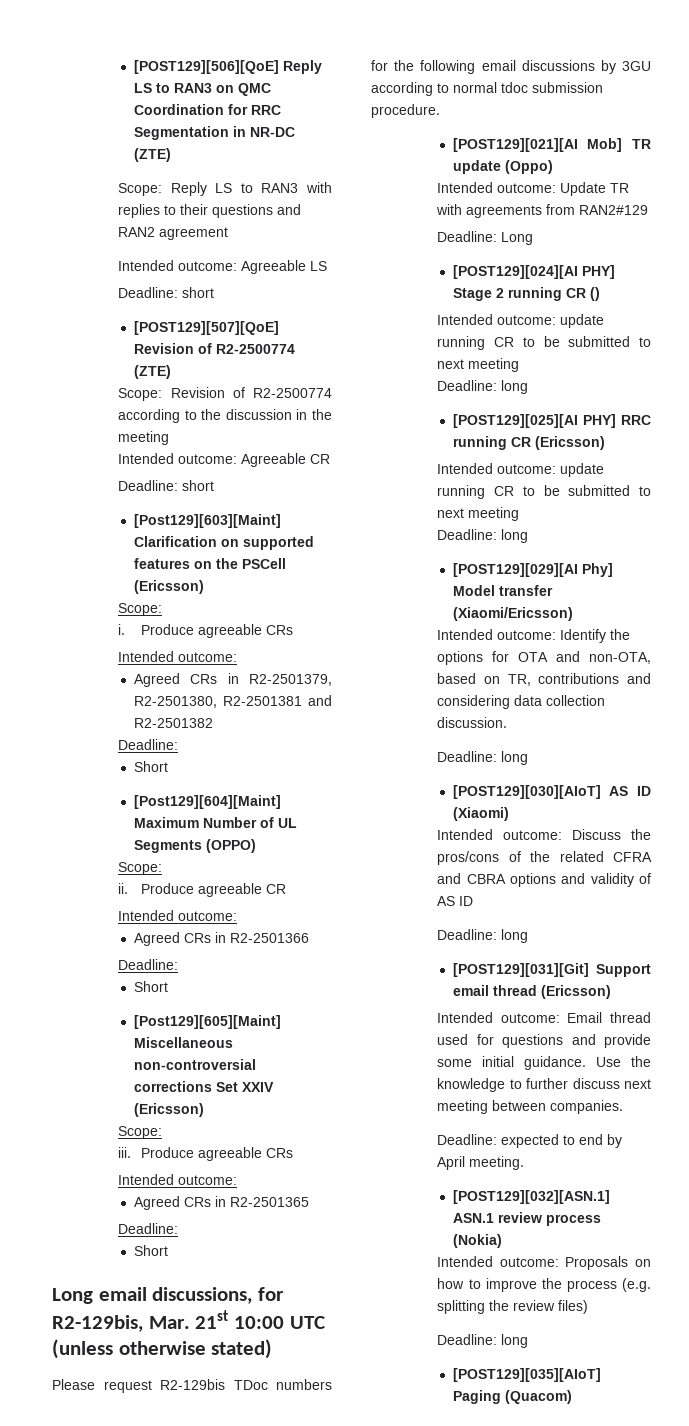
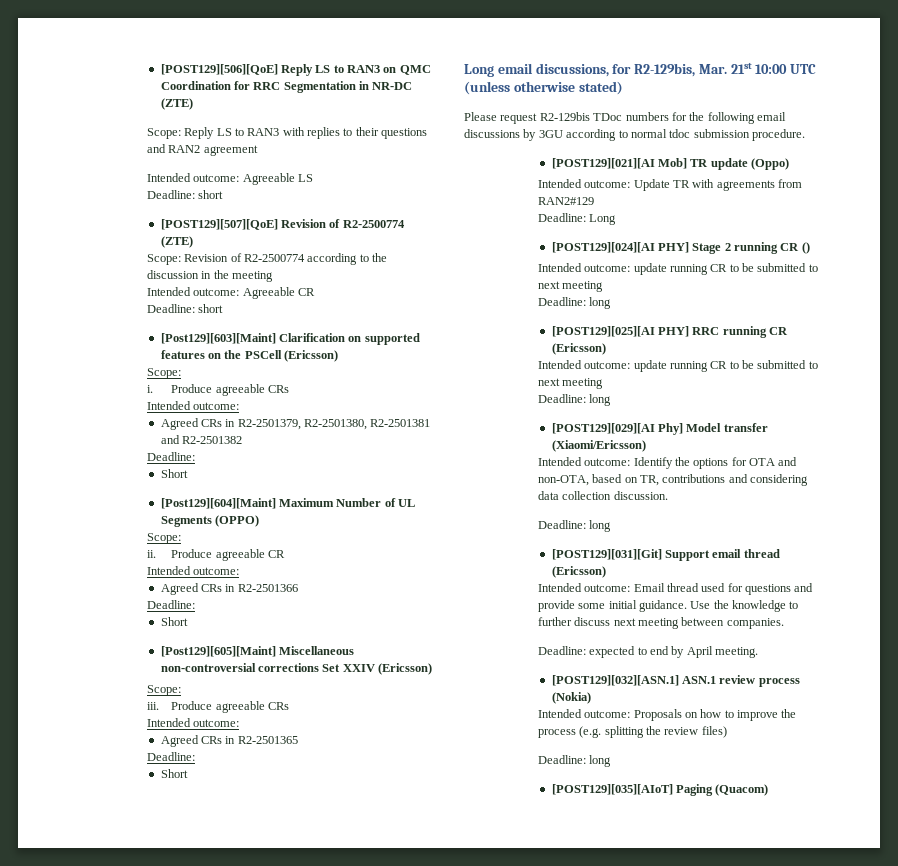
- [POST129][030][AIoT] AS ID (Xiaomi)
- Intended outcome: Discuss the pros/cons of the related CFRA and CBRA options and validity of AS ID
- Deadline: long

